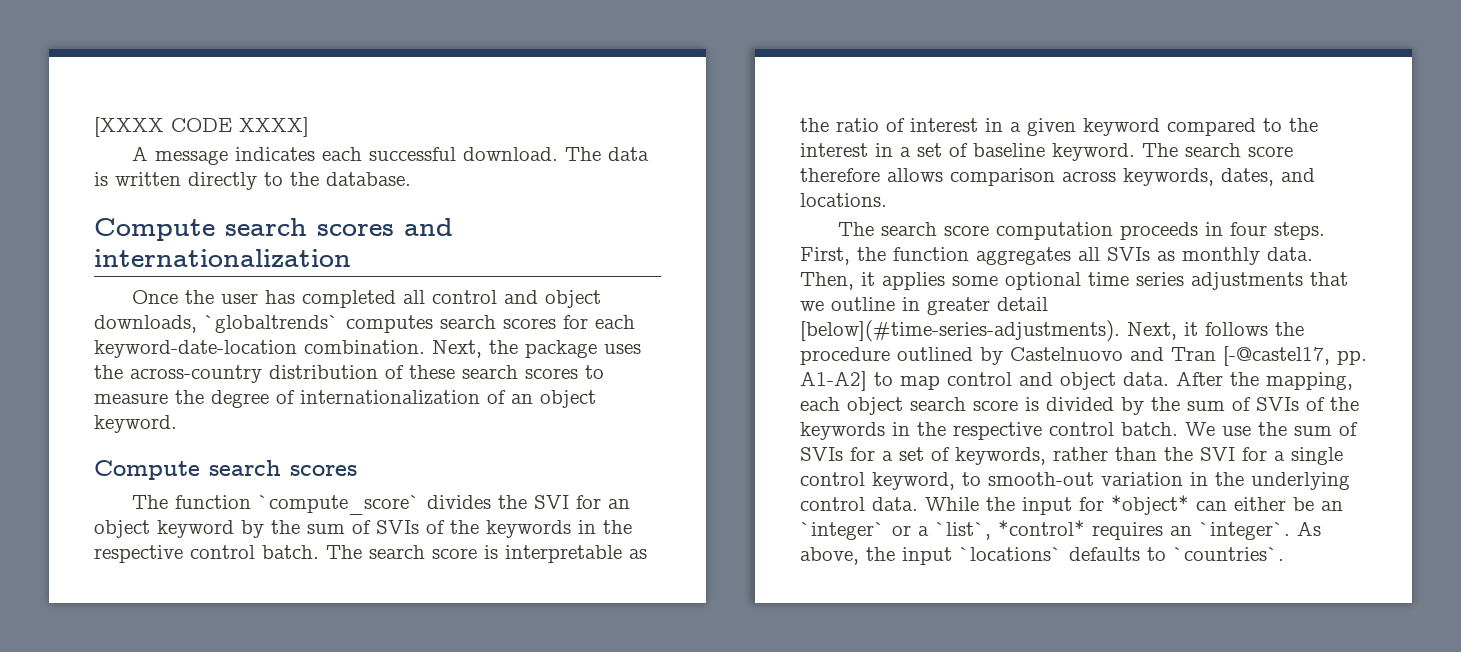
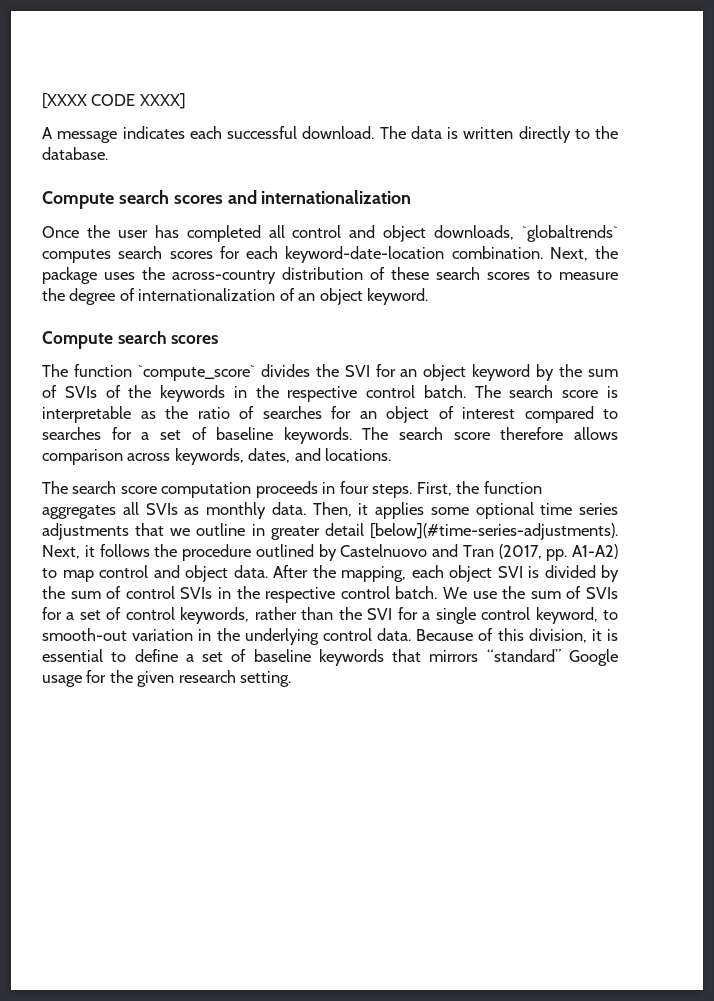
- The search score is interpretable as the ratio of interest in a given keyword compared to the interest in a set of baseline keyword.
+ The search score is interpretable as the ratio of searches for an object of interest compared to searches for a set of baseline keywords.
- Next, it follows the procedure outlined by Castelnuovo and Tran [-@castel17, pp. A1-A2] to map control and object data.
+ Next, it follows the procedure outlined by Castelnuovo and Tran (2017, pp. A1-A2) to map control and object data.
- After the mapping, each object search score is divided by the sum of SVIs of the keywords in the respective control batch.
+ After the mapping, each object SVI is divided by the sum of control SVIs in the respective control batch.
- We use the sum of SVIs for a set of keywords, rather than the SVI for a single control keyword, to smooth-out variation in the underlying control data.
+ We use the sum of SVIs for a set of control keywords, rather than the SVI for a single control keyword, to smooth-out variation in the underlying control data.
- While the input for *object* can either be an `integer` or a `list`, *control* requires an `integer`. As above, the input `locations` defaults to `countries`.
+ Because of this division, it is essential to define a set of baseline keywords that mirrors “standard” Google usage for the given research setting.

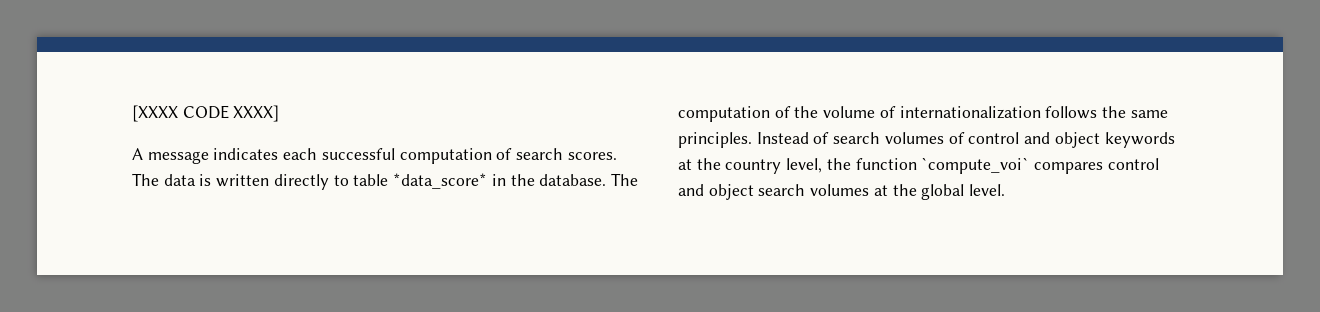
- A message indicates each successful download.
+ A message indicates each successful computation of search scores.
- The data is written directly to the database.
- Compute search scores and internationalization
- Once the user has completed all control and object downloads, `globaltrends` computes search scores for each keyword-date-location combination. Next, the package uses the across-country distribution of these search scores to measure the degree of internationalization of an object keyword.
- Compute search scores
- The function `compute_score` divides the SVI for an object keyword by the sum of SVIs of the keywords in the respective control batch. The search score is interpretable as the ratio of searches for an object of interest compared to searches for a set of baseline keywords. The search score therefore allows comparison across keywords, dates, and locations.
- The search score computation proceeds in four steps. First, the function aggregates all SVIs as monthly data. Then, it applies some optional time series adjustments that we outline in greater detail [below](#time-series-adjustments). Next, it follows the procedure outlined by Castelnuovo and Tran (2017, pp. A1-A2) to map control and object data. After the mapping, each object SVI is divided by the sum of control SVIs in the respective control batch. We use the sum of SVIs for a set of control keywords, rather than the SVI for a single control keyword, to smooth-out variation in the underlying control data. Because of this division, it is essential to define a set of baseline keywords that mirrors “standard” Google usage for the given research setting.
+ The data is written directly to table *data_score* in the database. The computation of the volume of internationalization follows the same principles. Instead of search volumes of control and object keywords at the country level, the function `compute_voi` compares control and object search volumes at the global level.

